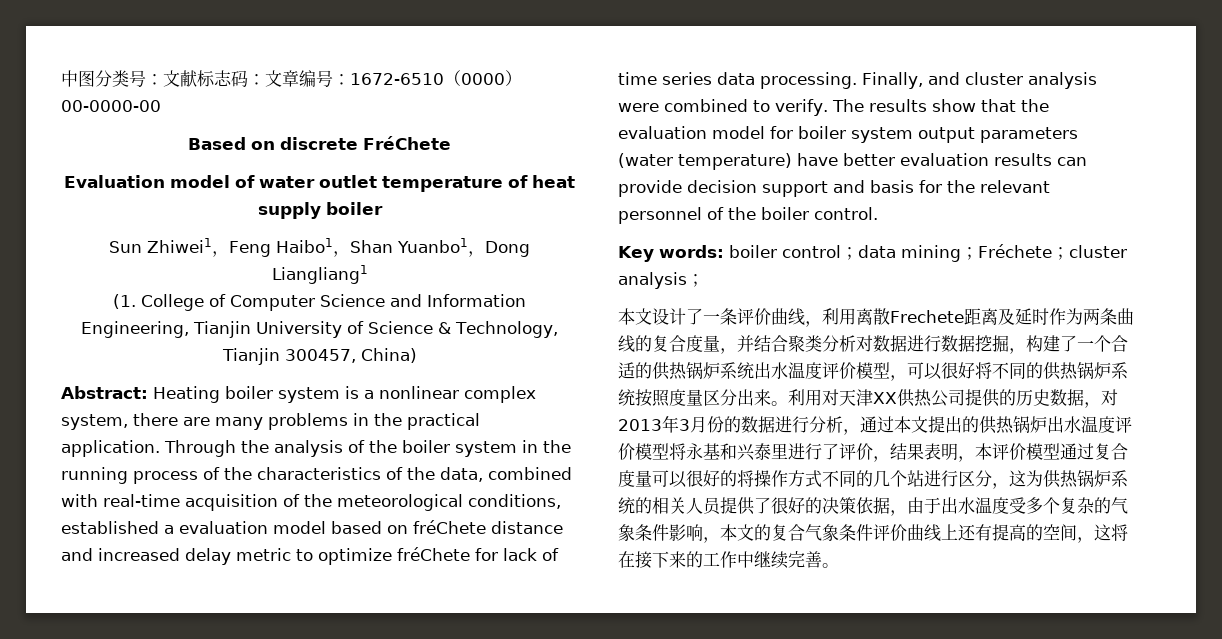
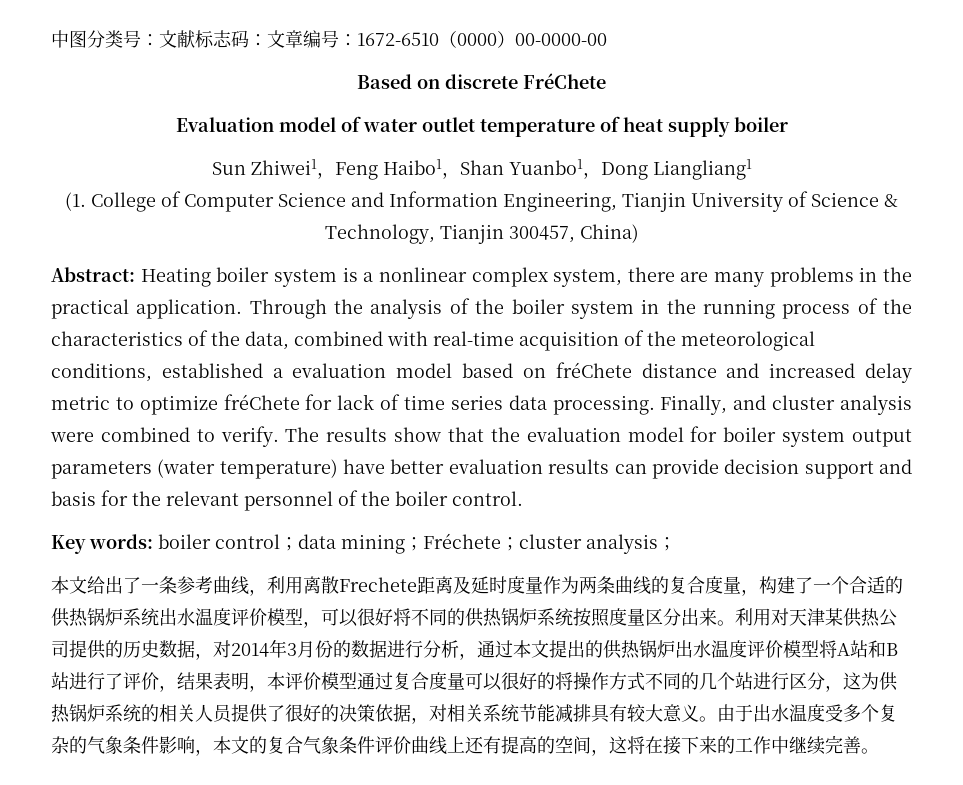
- 本文设计了一条评价曲线，利用离散Frechete距离及延时作为两条曲线的复合度量，并结合聚类分析对数据进行数据挖掘，构建了一个合适的供热锅炉系统出水温度评价模型，可以很好将不同的供热锅炉系统按照度量区分出来。
+ 本文给出了一条参考曲线，利用离散Frechete距离及延时度量作为两条曲线的复合度量，构建了一个合适的供热锅炉系统出水温度评价模型，可以很好将不同的供热锅炉系统按照度量区分出来。
- 利用对天津XX供热公司提供的历史数据，对2013年3月份的数据进行分析，通过本文提出的供热锅炉出水温度评价模型将永基和兴泰里进行了评价，结果表明，本评价模型通过复合度量可以很好的将操作方式不同的几个站进行区分，这为供热锅炉系统的相关人员提供了很好的决策依据，由于出水温度受多个复杂的气象条件影响，本文的复合气象条件评价曲线上还有提高的空间，这将在接下来的工作中继续完善。
+ 利用对天津某供热公司提供的历史数据，对2014年3月份的数据进行分析，通过本文提出的供热锅炉出水温度评价模型将A站和B站进行了评价，结果表明，本评价模型通过复合度量可以很好的将操作方式不同的几个站进行区分，这为供热锅炉系统的相关人员提供了很好的决策依据，对相关系统节能减排具有较大意义。由于出水温度受多个复杂的气象条件影响，本文的复合气象条件评价曲线上还有提高的空间，这将在接下来的工作中继续完善。

